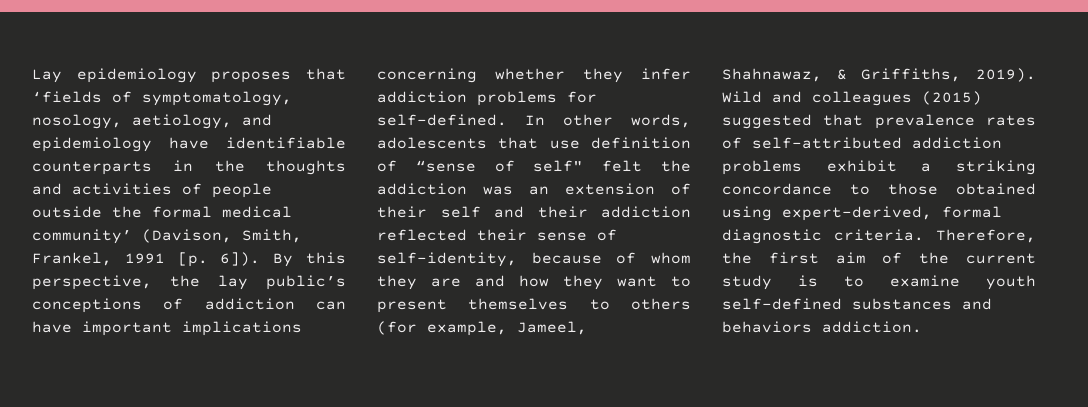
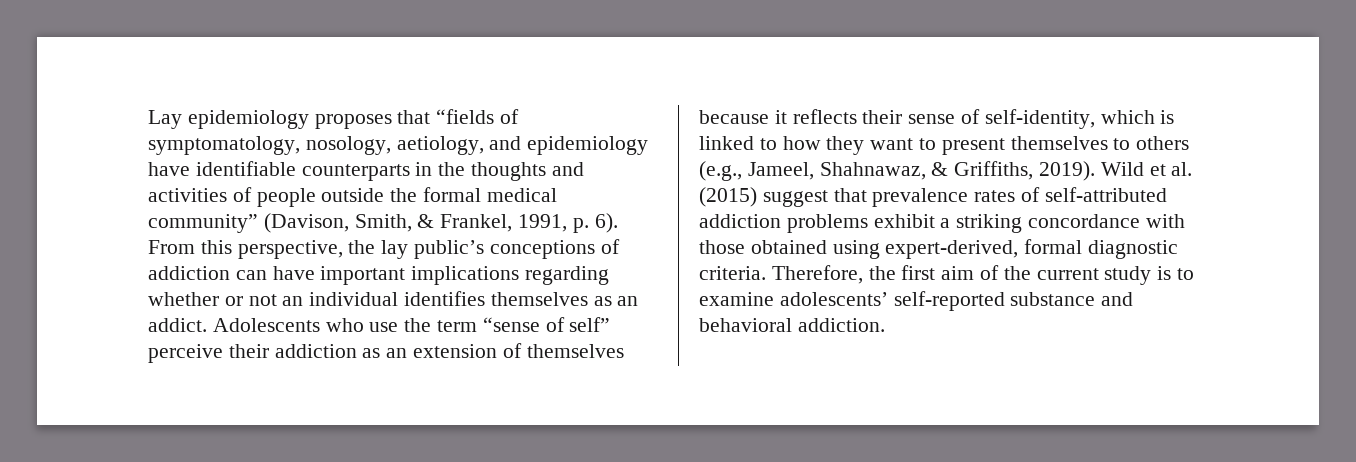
- Lay epidemiology proposes that ‘fields of symptomatology, nosology, aetiology, and epidemiology have identifiable counterparts in the thoughts and activities of people outside the formal medical community’ (Davison, Smith, Frankel, 1991 [p. 6]). By this perspective, the lay public’s conceptions of addiction can have important implications concerning whether they infer addiction problems for self-defined. In other words, adolescents that use definition of “sense of self" felt the addiction was an extension of their self and their addiction reflected their sense of self-identity, because of whom they are and how they want to present themselves to others (for example, Jameel, Shahnawaz, & Griffiths, 2019).
+ Lay epidemiology proposes that “fields of symptomatology, nosology, aetiology, and epidemiology have identifiable counterparts in the thoughts and activities of people outside the formal medical community” (Davison, Smith, & Frankel, 1991, p. 6). From this perspective, the lay public’s conceptions of addiction can have important implications regarding whether or not an individual identifies themselves as an addict. Adolescents who use the term “sense of self” perceive their addiction as an extension of themselves because it reflects their sense of self-identity, which is linked to how they want to present themselves to others (e.g., Jameel, Shahnawaz, & Griffiths, 2019).
- Wild and colleagues (2015) suggested that prevalence rates of self-attributed addiction problems exhibit a striking concordance to those obtained using expert-derived, formal diagnostic criteria.
+ Wild et al. (2015) suggest that prevalence rates of self-attributed addiction problems exhibit a striking concordance with those obtained using expert-derived, formal diagnostic criteria.
- Therefore, the first aim of the current study is to examine youth self-defined substances and behaviors addiction.
+ Therefore, the first aim of the current study is to examine adolescents’ self-reported substance and behavioral addiction.

